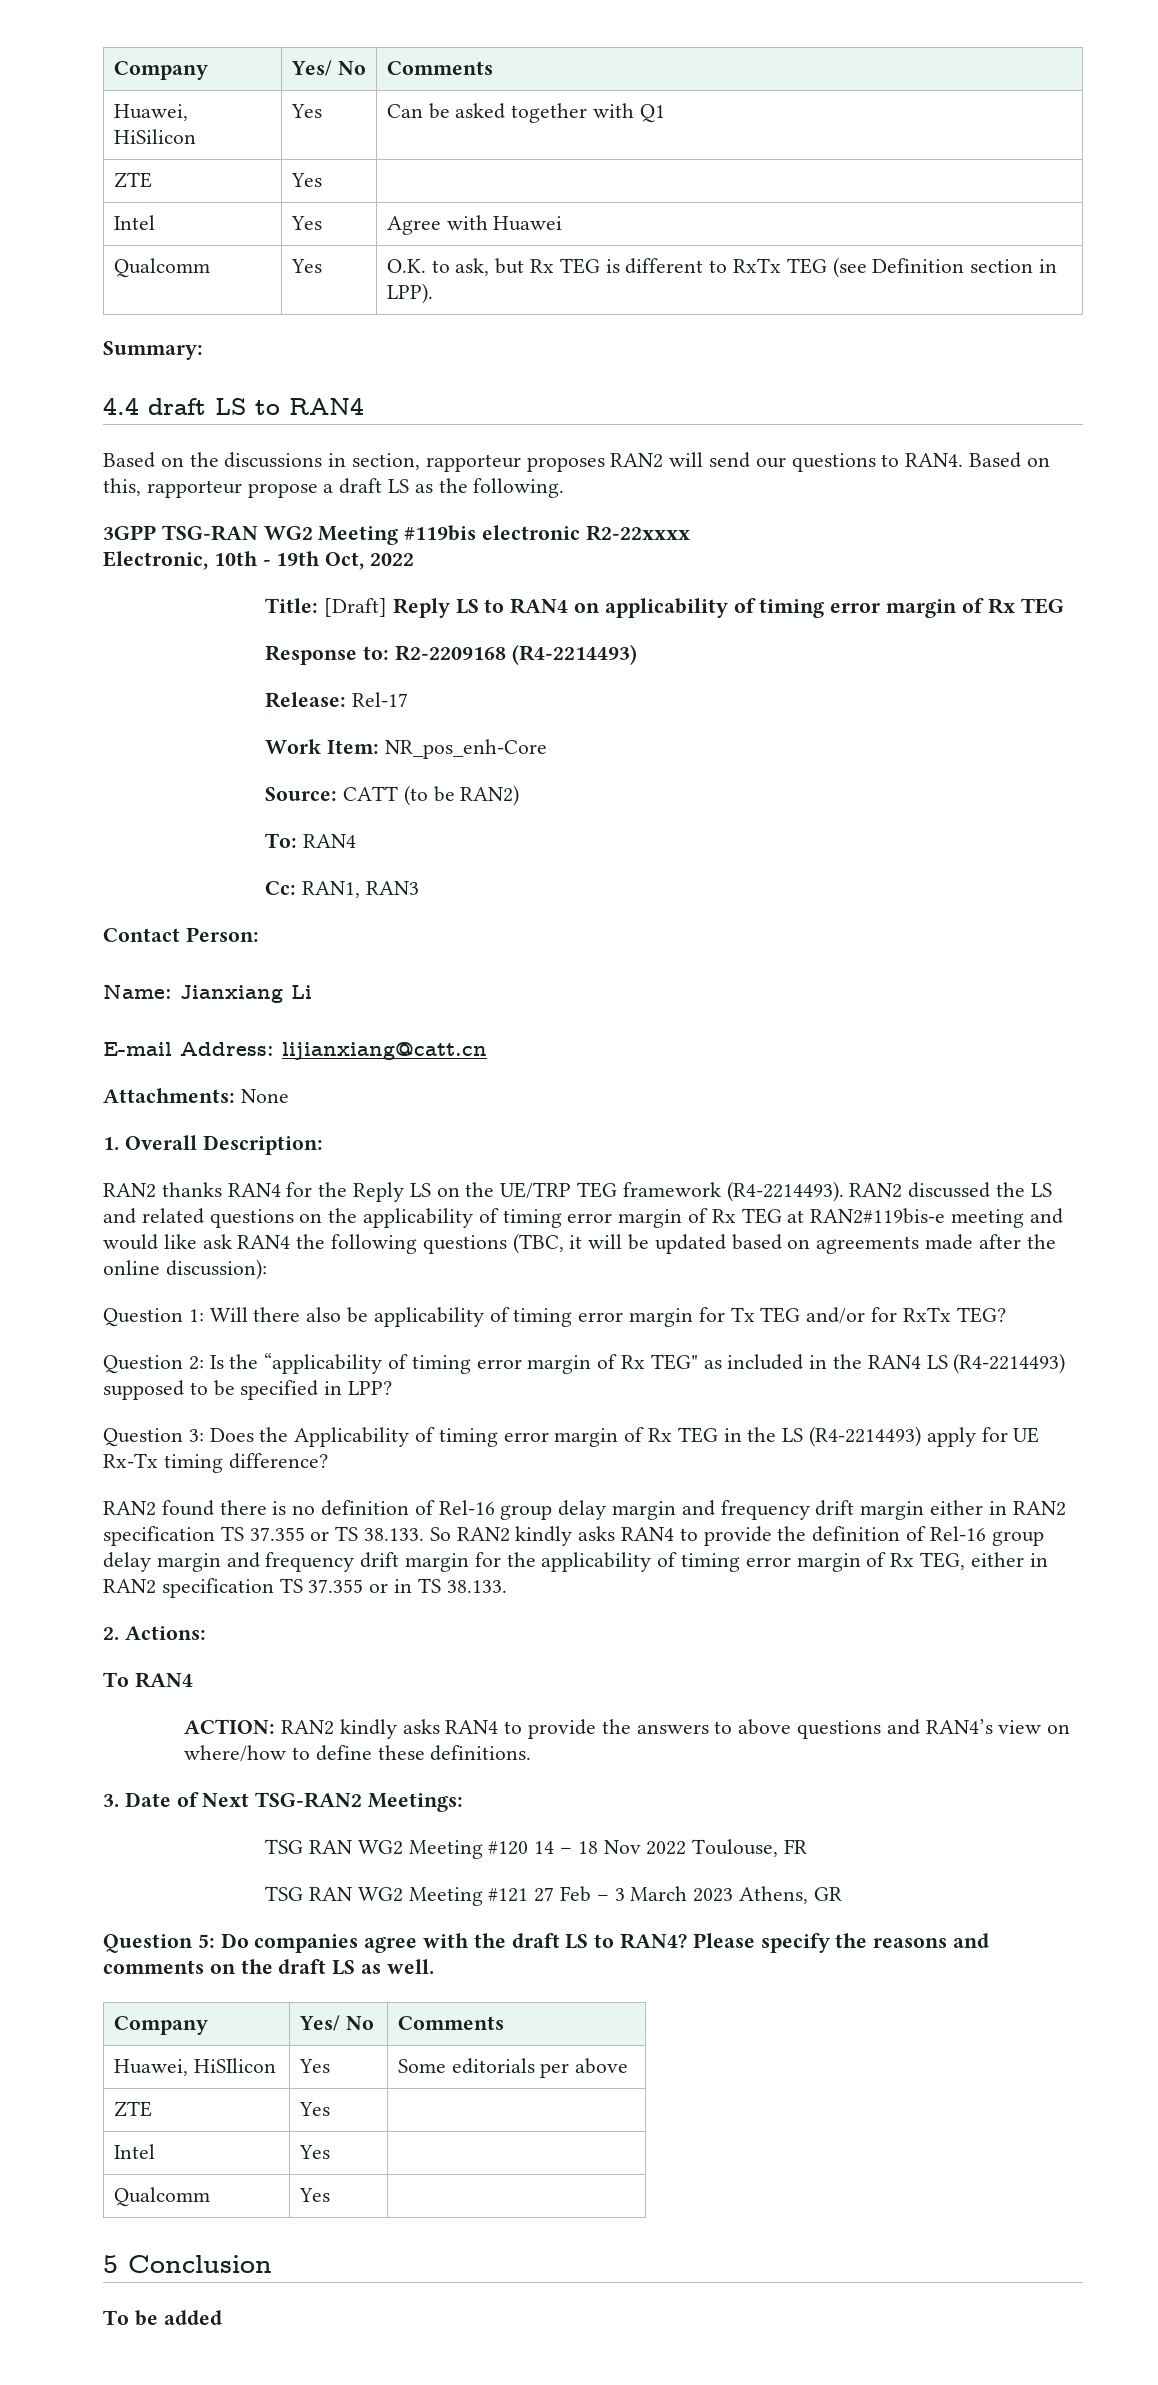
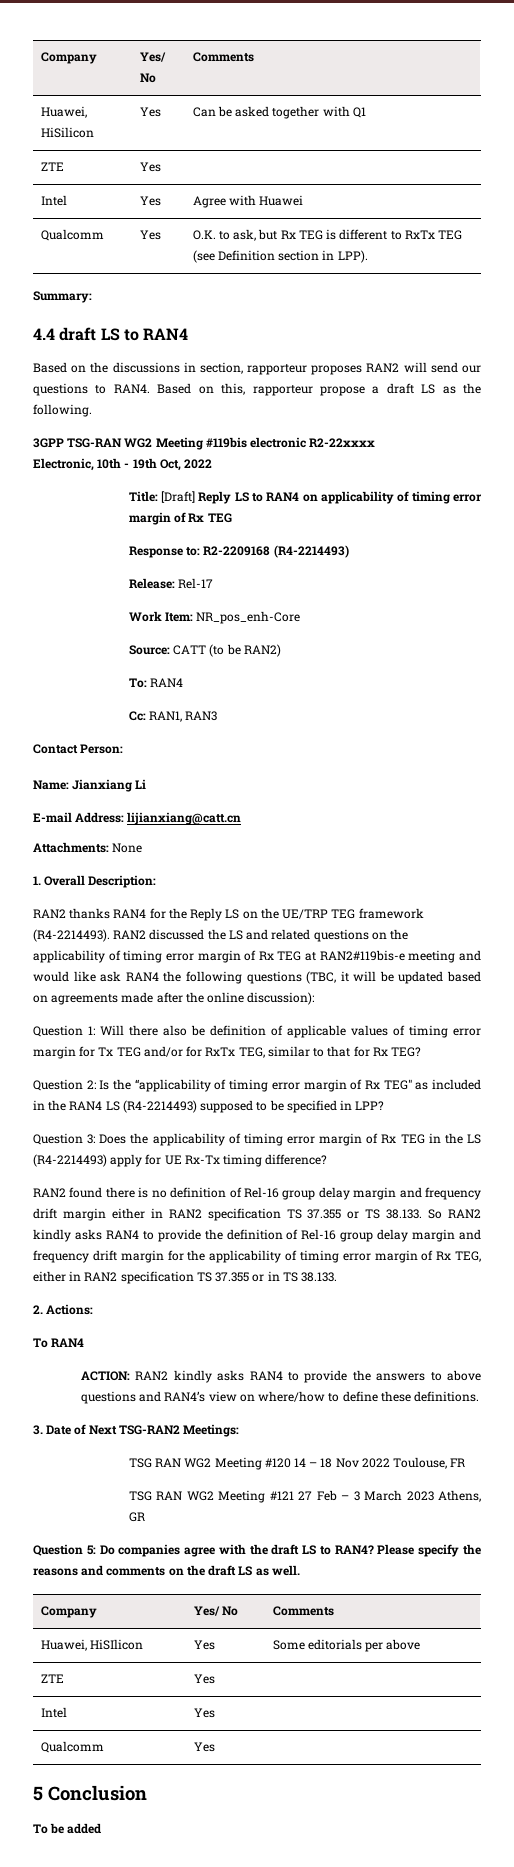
- Question 1: Will there also be applicability of timing error margin for Tx TEG and/or for RxTx TEG?
+ Question 1: Will there also be definition of applicable values of timing error margin for Tx TEG and/or for RxTx TEG, similar to that for Rx TEG?
- Question 3: Does the Applicability of timing error margin of Rx TEG in the LS (R4-2214493) apply for UE Rx-Tx timing difference?
+ Question 3: Does the applicability of timing error margin of Rx TEG in the LS (R4-2214493) apply for UE Rx-Tx timing difference?

